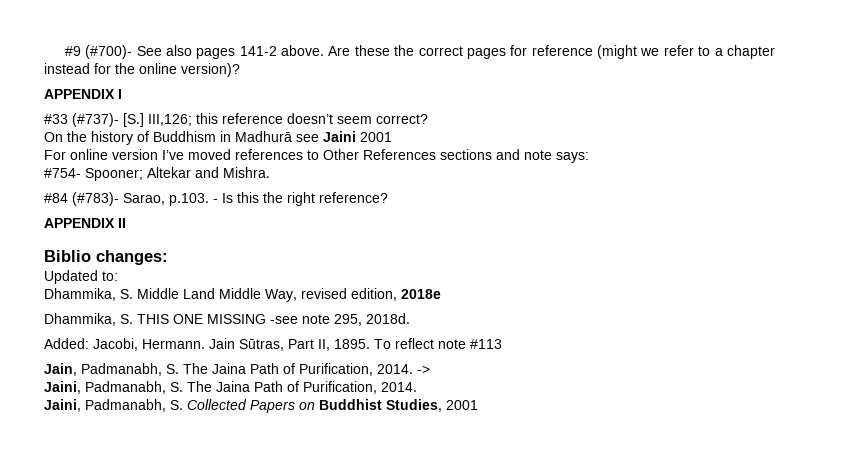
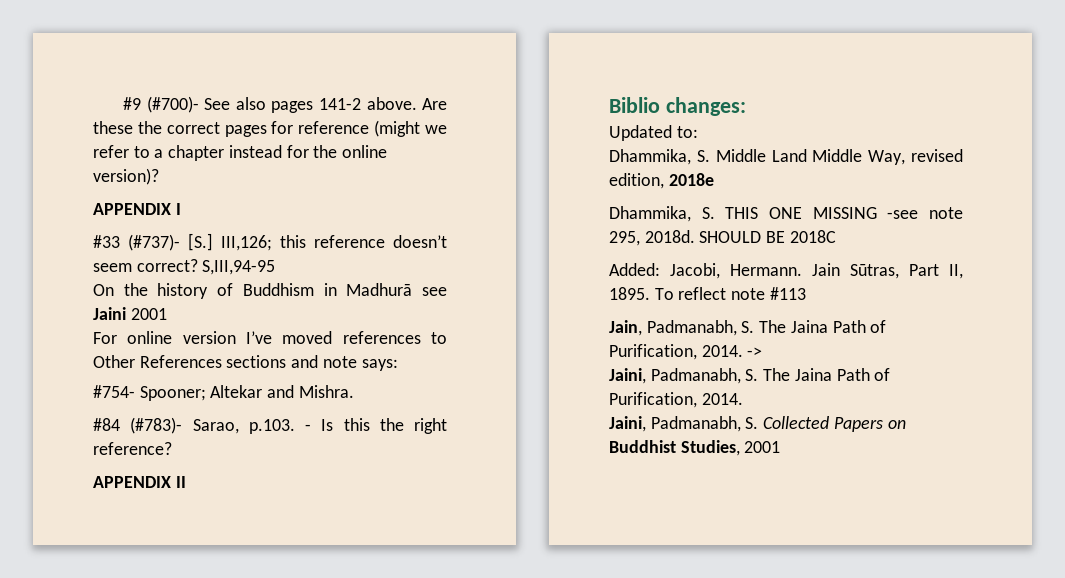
+ S,III,94-95
+ SHOULD BE 2018C

